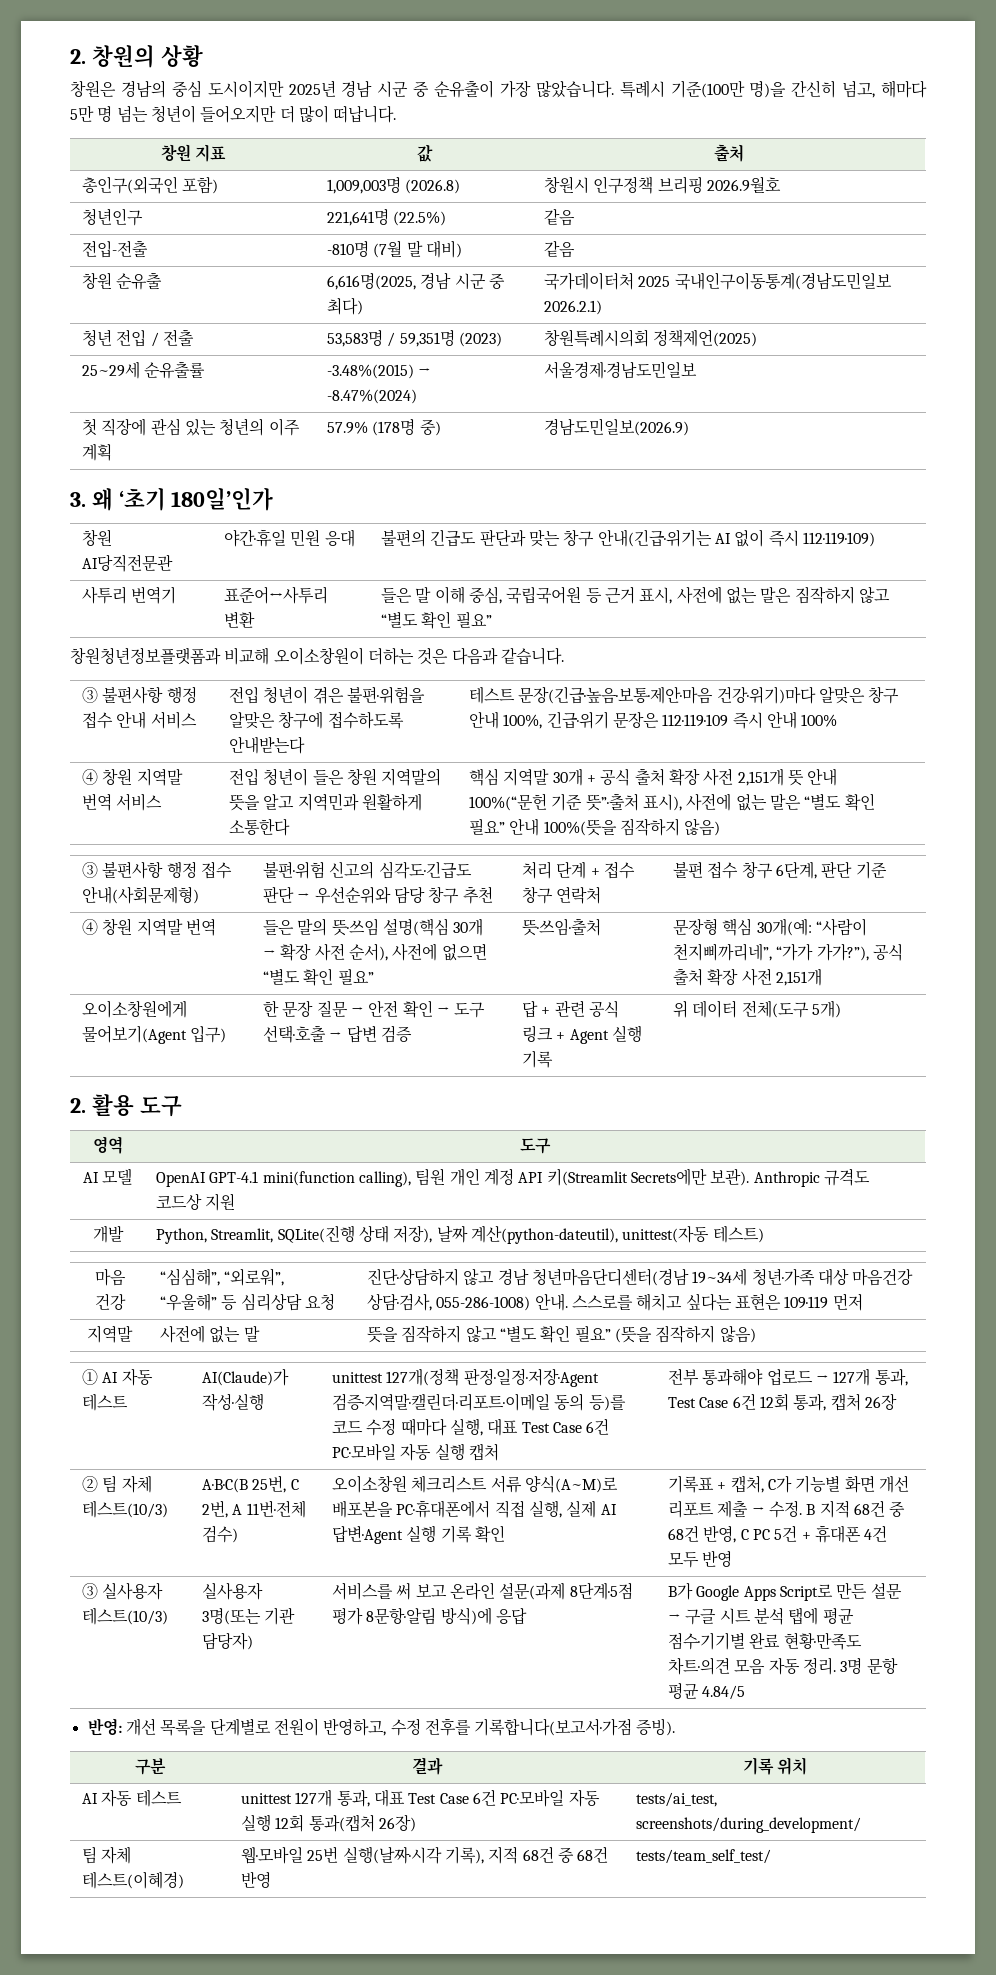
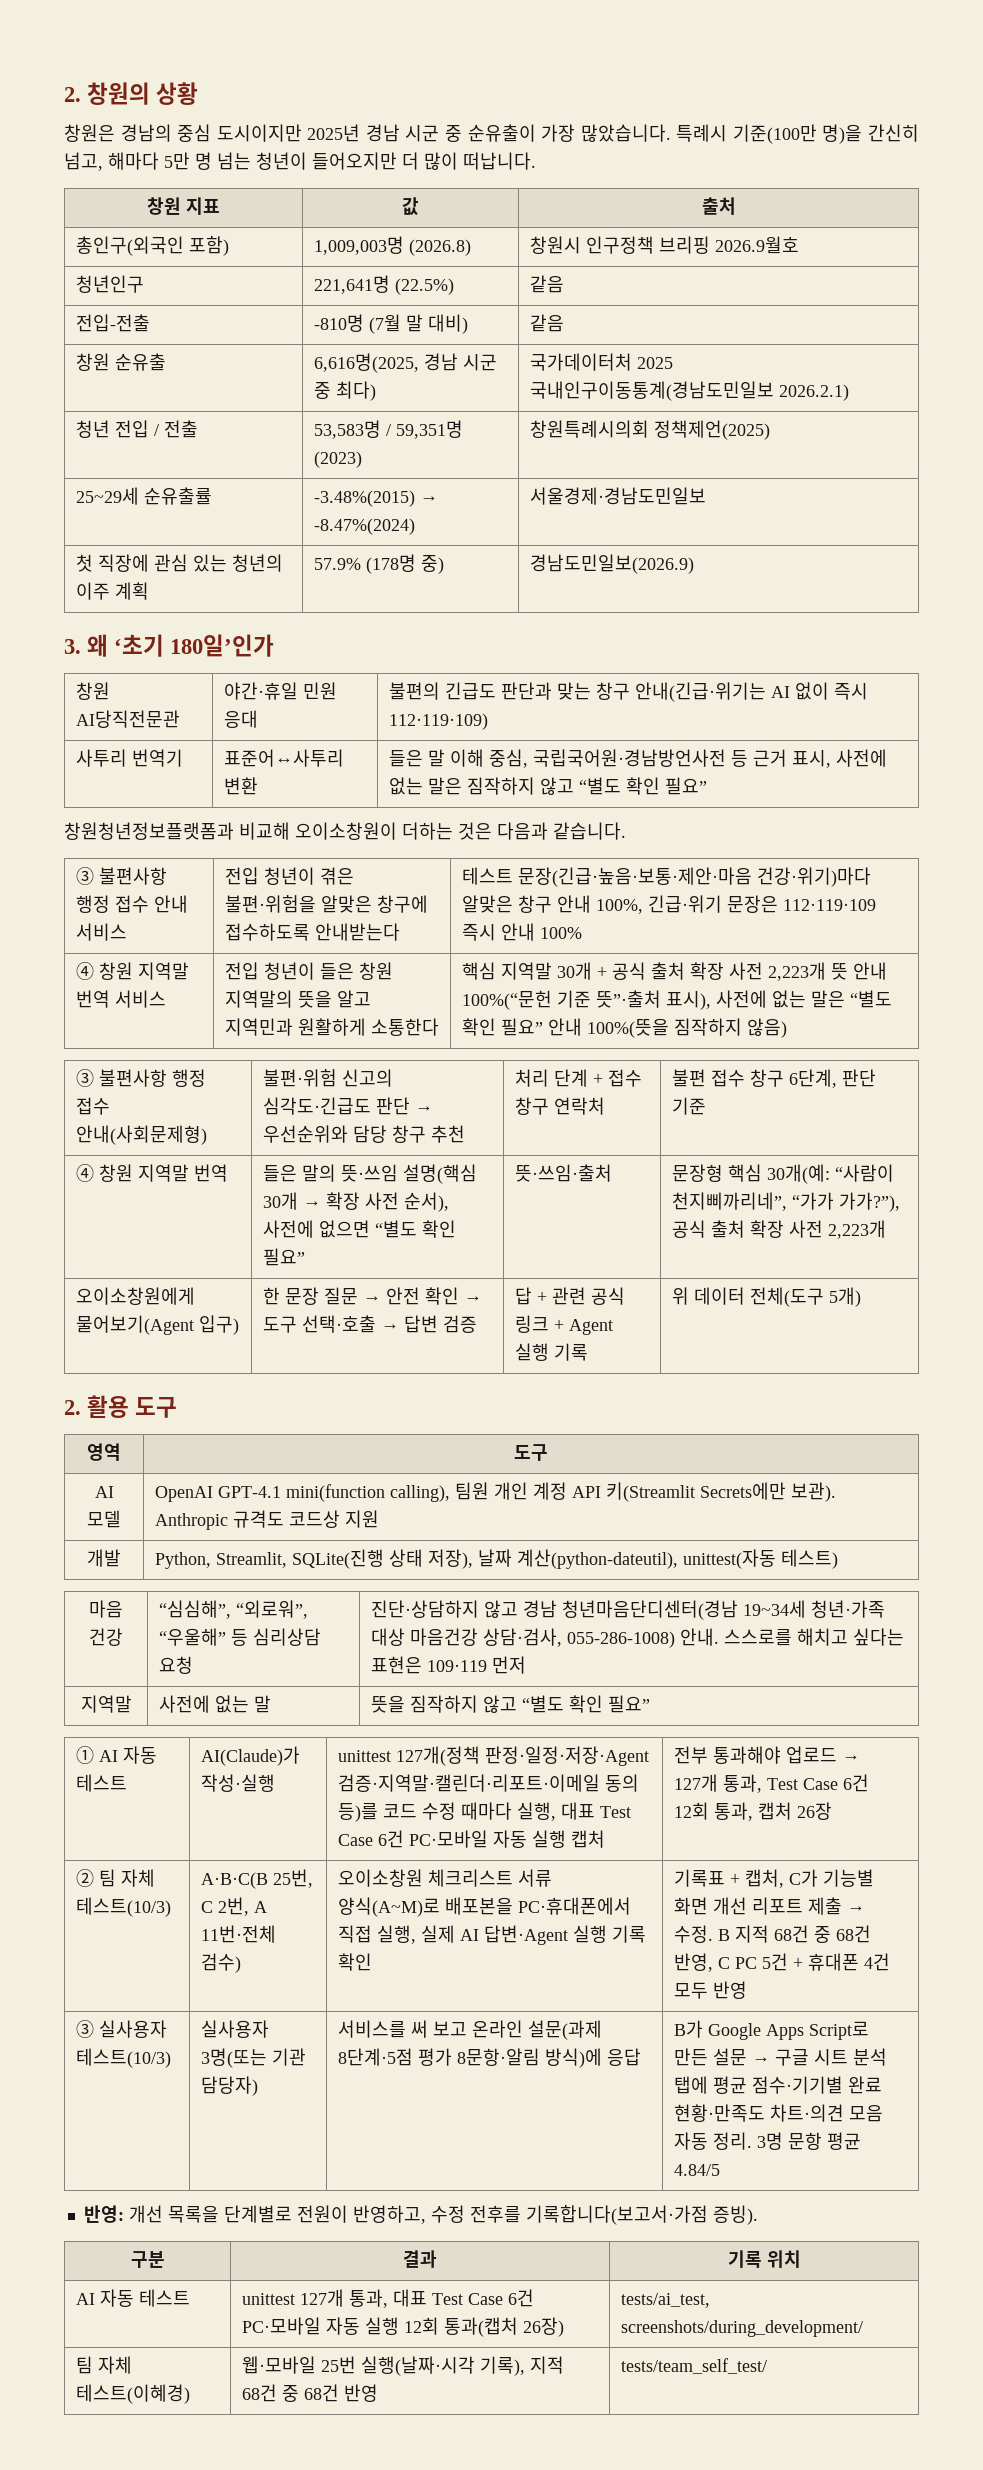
- 사투리 번역기 | 표준어↔사투리 변환 | 들은 말 이해 중심, 국립국어원 등 근거 표시, 사전에 없는 말은 짐작하지 않고 “별도 확인 필요”
+ 사투리 번역기 | 표준어↔사투리 변환 | 들은 말 이해 중심, 국립국어원·경남방언사전 등 근거 표시, 사전에 없는 말은 짐작하지 않고 “별도 확인 필요”
- ④ 창원 지역말 번역 서비스 | 전입 청년이 들은 창원 지역말의 뜻을 알고 지역민과 원활하게 소통한다 | 핵심 지역말 30개 + 공식 출처 확장 사전 2,151개 뜻 안내 100%(“문헌 기준 뜻”·출처 표시), 사전에 없는 말은 “별도 확인 필요” 안내 100%(뜻을 짐작하지 않음)
+ ④ 창원 지역말 번역 서비스 | 전입 청년이 들은 창원 지역말의 뜻을 알고 지역민과 원활하게 소통한다 | 핵심 지역말 30개 + 공식 출처 확장 사전 2,223개 뜻 안내 100%(“문헌 기준 뜻”·출처 표시), 사전에 없는 말은 “별도 확인 필요” 안내 100%(뜻을 짐작하지 않음)
- ④ 창원 지역말 번역 | 들은 말의 뜻·쓰임 설명(핵심 30개 → 확장 사전 순서), 사전에 없으면 “별도 확인 필요” | 뜻·쓰임·출처 | 문장형 핵심 30개(예: “사람이 천지삐까리네”, “가가 가가?”), 공식 출처 확장 사전 2,151개
+ ④ 창원 지역말 번역 | 들은 말의 뜻·쓰임 설명(핵심 30개 → 확장 사전 순서), 사전에 없으면 “별도 확인 필요” | 뜻·쓰임·출처 | 문장형 핵심 30개(예: “사람이 천지삐까리네”, “가가 가가?”), 공식 출처 확장 사전 2,223개
- 지역말 | 사전에 없는 말 | 뜻을 짐작하지 않고 “별도 확인 필요” (뜻을 짐작하지 않음)
+ 지역말 | 사전에 없는 말 | 뜻을 짐작하지 않고 “별도 확인 필요”

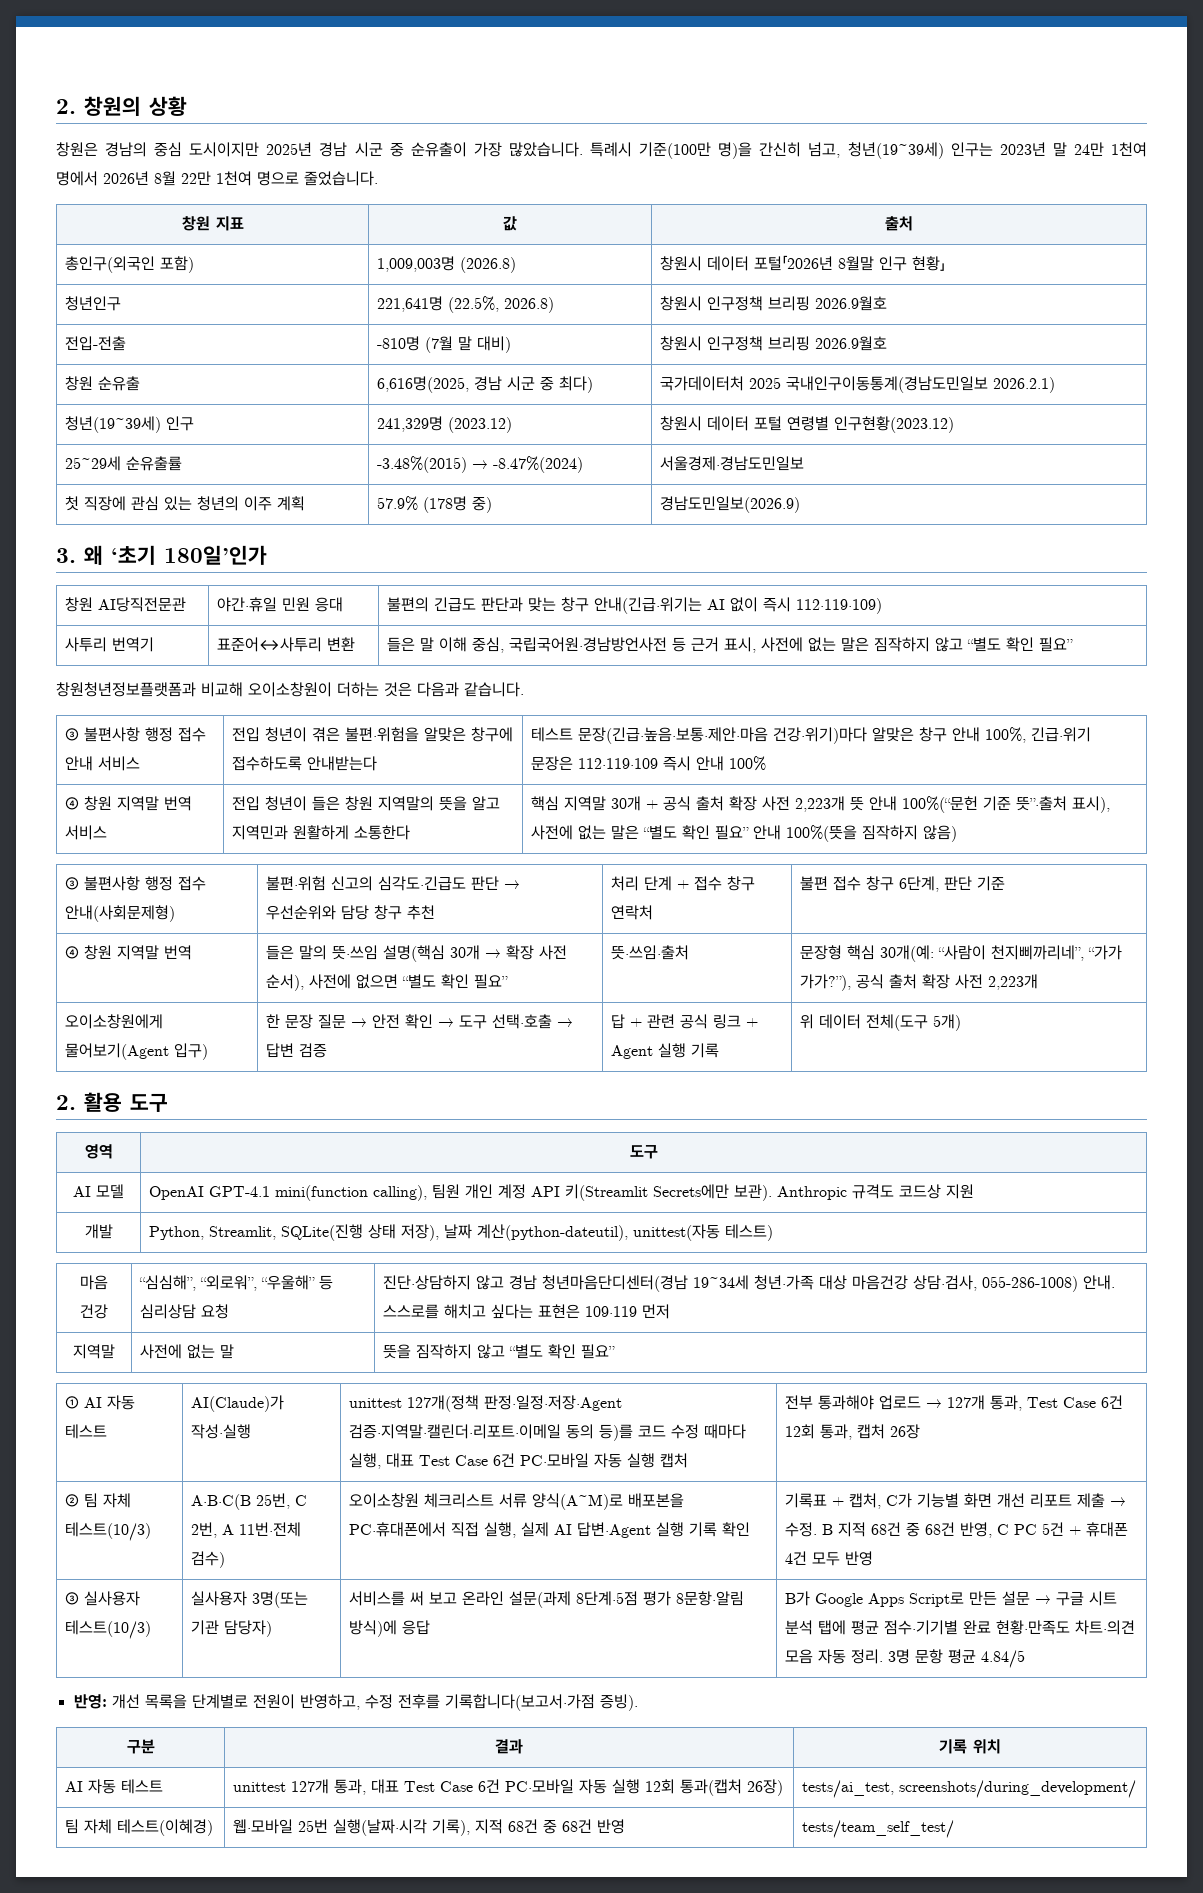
- 특례시 기준(100만 명)을 간신히 넘고, 해마다 5만 명 넘는 청년이 들어오지만 더 많이 떠납니다.
+ 특례시 기준(100만 명)을 간신히 넘고, 청년(19~39세) 인구는 2023년 말 24만 1천여 명에서 2026년 8월 22만 1천여 명으로 줄었습니다.
- 총인구(외국인 포함) | 1,009,003명 (2026.8) | 창원시 인구정책 브리핑 2026.9월호
- 청년인구 | 221,641명 (22.5%) | 같음
+ 총인구(외국인 포함) | 1,009,003명 (2026.8) | 창원시 데이터 포털「2026년 8월말 인구 현황」
+ 청년인구 | 221,641명 (22.5%, 2026.8) | 창원시 인구정책 브리핑 2026.9월호
- 전입-전출 | -810명 (7월 말 대비) | 같음
+ 전입-전출 | -810명 (7월 말 대비) | 창원시 인구정책 브리핑 2026.9월호
- 청년 전입 / 전출 | 53,583명 / 59,351명 (2023) | 창원특례시의회 정책제언(2025)
+ 청년(19~39세) 인구 | 241,329명 (2023.12) | 창원시 데이터 포털 연령별 인구현황(2023.12)

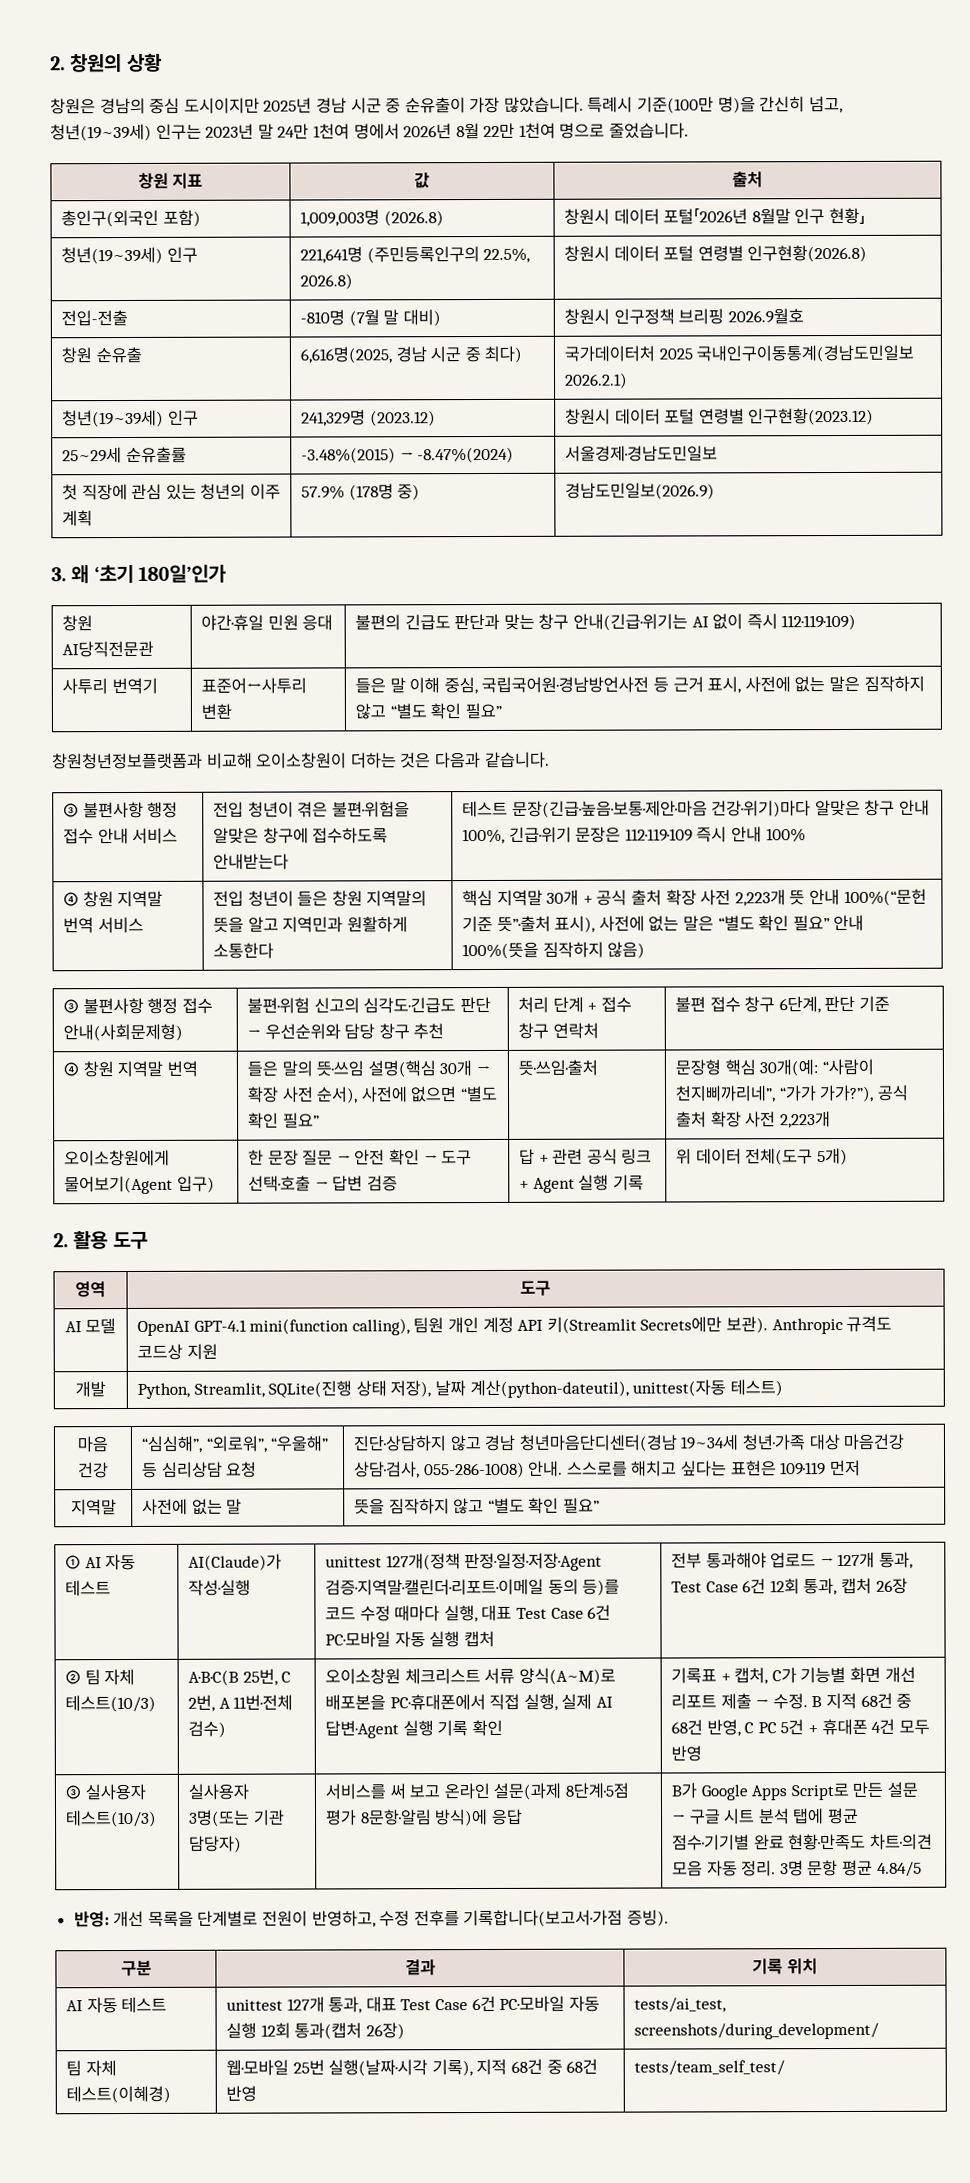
- 청년인구 | 221,641명 (22.5%, 2026.8) | 창원시 인구정책 브리핑 2026.9월호
+ 청년(19~39세) 인구 | 221,641명 (주민등록인구의 22.5%, 2026.8) | 창원시 데이터 포털 연령별 인구현황(2026.8)

